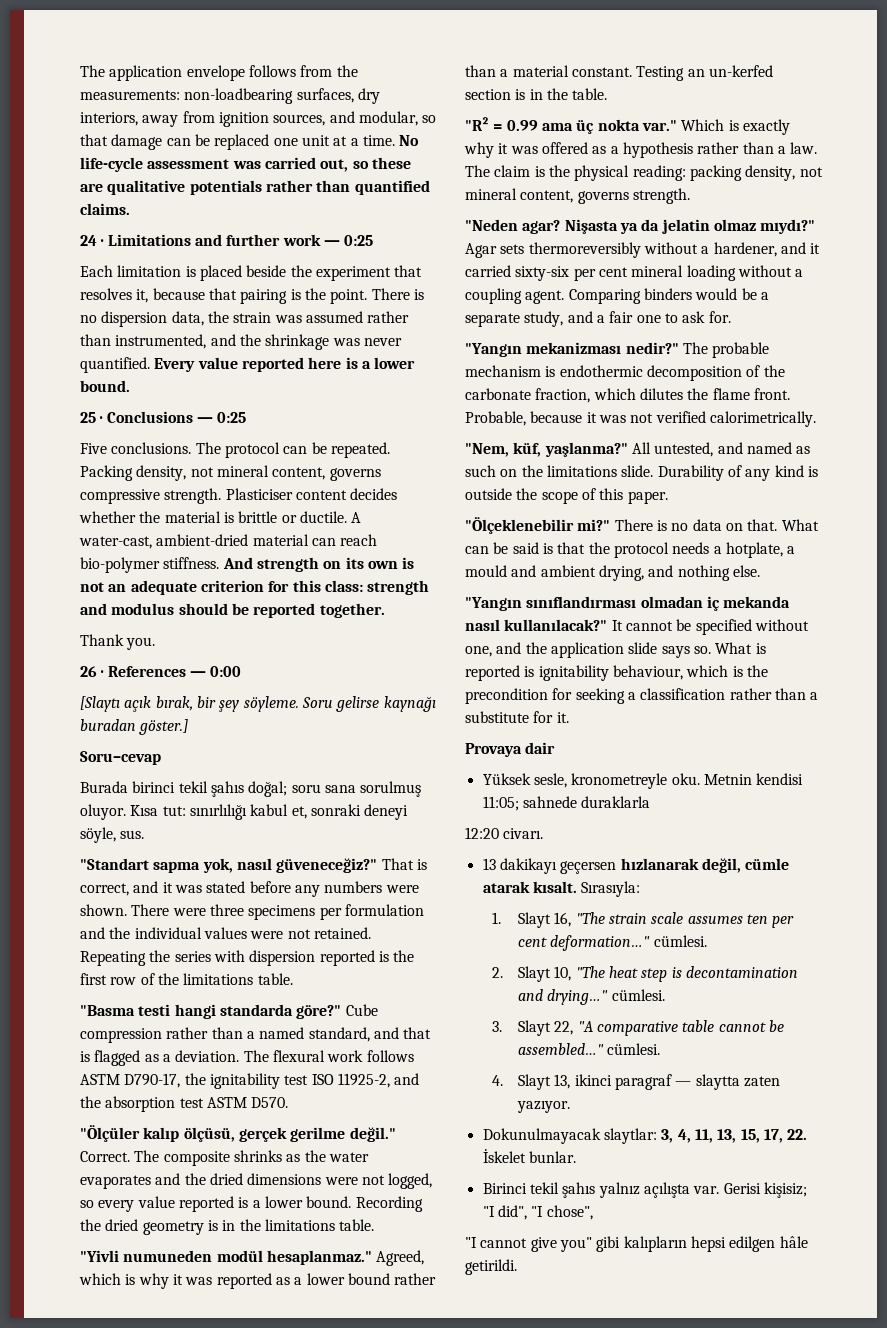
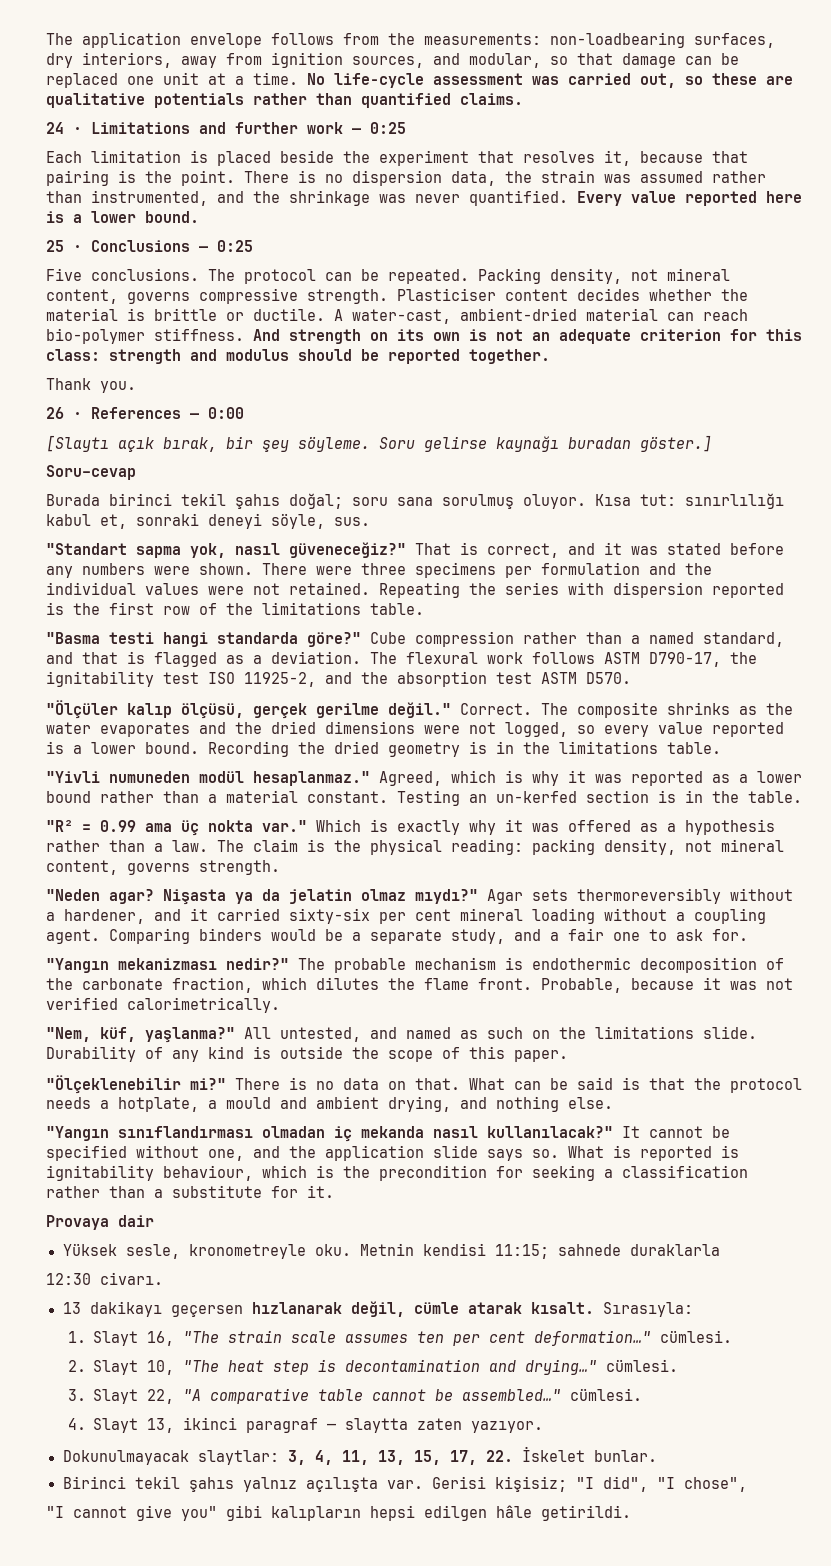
- Metnin kendisi 11:05; sahnede duraklarla
+ Metnin kendisi 11:15; sahnede duraklarla
- 12:20 civarı.
+ 12:30 civarı.

